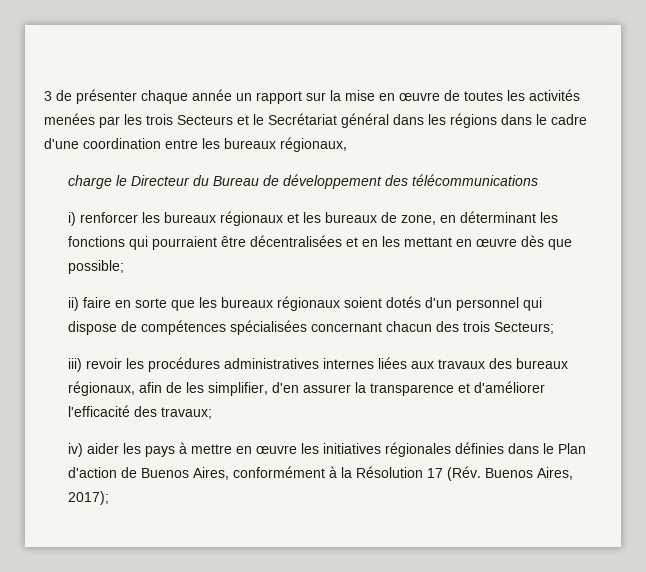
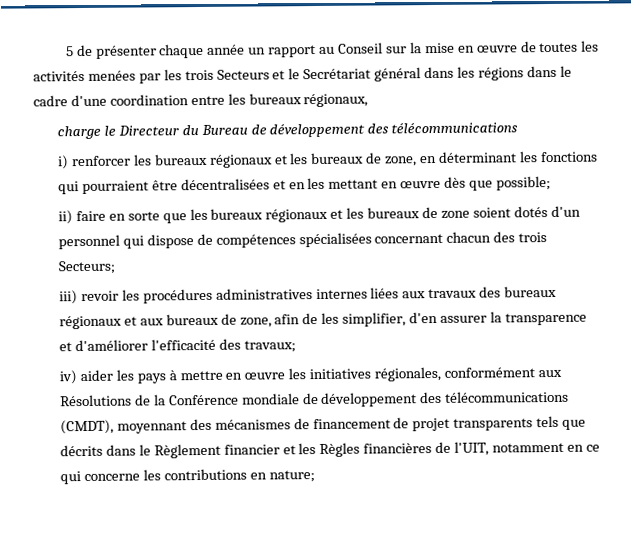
- 3 de présenter chaque année un rapport sur la mise en œuvre de toutes les activités menées par les trois Secteurs et le Secrétariat général dans les régions dans le cadre d'une coordination entre les bureaux régionaux,
+ 5 de présenter chaque année un rapport au Conseil sur la mise en œuvre de toutes les activités menées par les trois Secteurs et le Secrétariat général dans les régions dans le cadre d'une coordination entre les bureaux régionaux,
- ii) faire en sorte que les bureaux régionaux soient dotés d'un personnel qui dispose de compétences spécialisées concernant chacun des trois Secteurs;
+ ii) faire en sorte que les bureaux régionaux et les bureaux de zone soient dotés d'un personnel qui dispose de compétences spécialisées concernant chacun des trois Secteurs;
- iii) revoir les procédures administratives internes liées aux travaux des bureaux régionaux, afin de les simplifier, d'en assurer la transparence et d'améliorer l'efficacité des travaux;
+ iii) revoir les procédures administratives internes liées aux travaux des bureaux régionaux et aux bureaux de zone, afin de les simplifier, d'en assurer la transparence et d'améliorer l'efficacité des travaux;
- iv) aider les pays à mettre en œuvre les initiatives régionales définies dans le Plan d'action de Buenos Aires, conformément à la Résolution 17 (Rév. Buenos Aires, 2017);
+ iv) aider les pays à mettre en œuvre les initiatives régionales, conformément aux Résolutions de la Conférence mondiale de développement des télécommunications (CMDT), moyennant des mécanismes de financement de projet transparents tels que décrits dans le Règlement financier et les Règles financières de l'UIT, notamment en ce qui concerne les contributions en nature;

